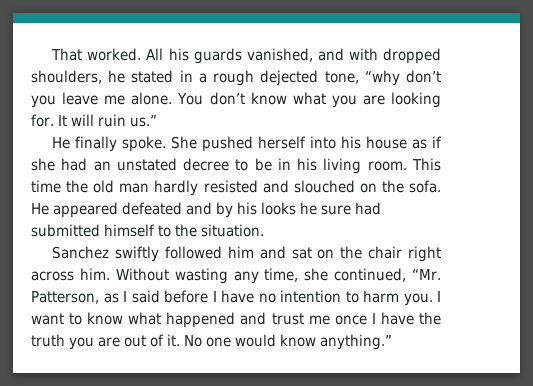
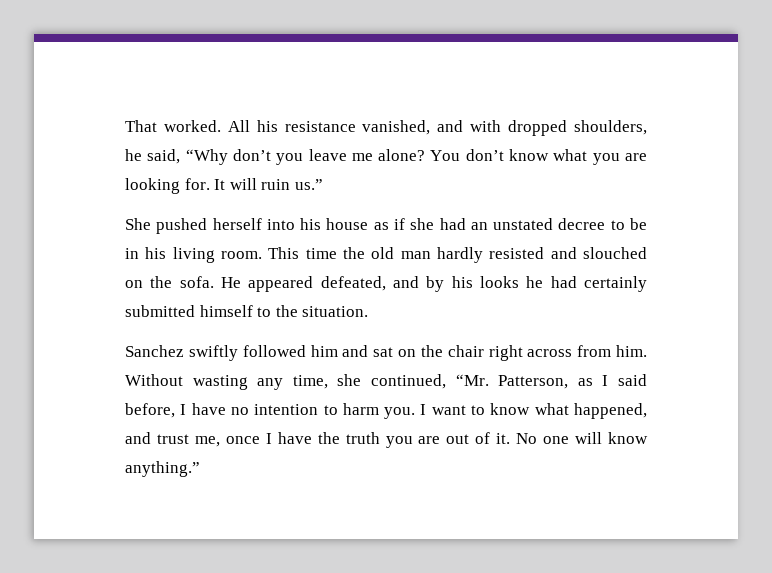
- All his guards vanished, and with dropped shoulders, he stated in a rough dejected tone, “why don’t you leave me alone.
+ All his resistance vanished, and with dropped shoulders, he said, “Why don’t you leave me alone?
- He finally spoke.
- He appeared defeated and by his looks he sure had submitted himself to the situation.
+ He appeared defeated, and by his looks he had certainly submitted himself to the situation.
- Sanchez swiftly followed him and sat on the chair right across him.
+ Sanchez swiftly followed him and sat on the chair right across from him.
- Without wasting any time, she continued, “Mr. Patterson, as I said before I have no intention to harm you.
+ Without wasting any time, she continued, “Mr. Patterson, as I said before, I have no intention to harm you.
- I want to know what happened and trust me once I have the truth you are out of it.
+ I want to know what happened, and trust me, once I have the truth you are out of it.
- No one would know anything.”
+ No one will know anything.”

